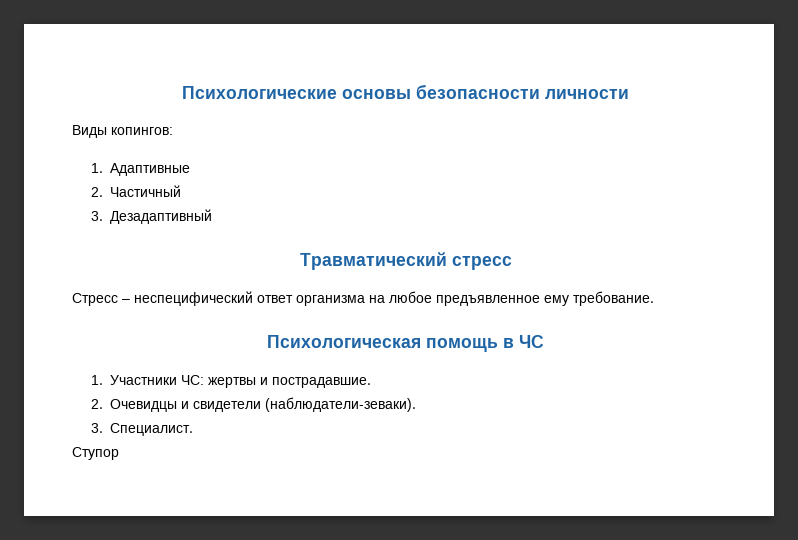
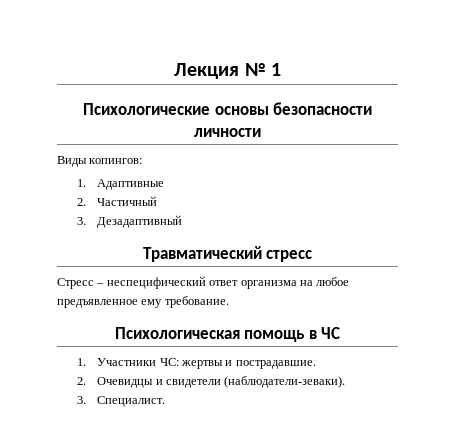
+ Лекция № 1
- Ступор

